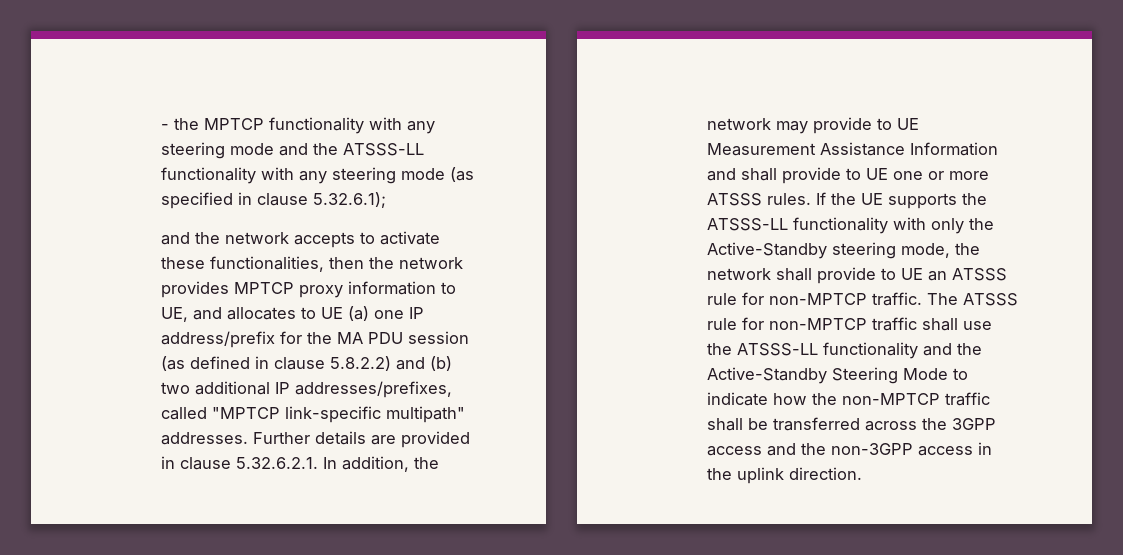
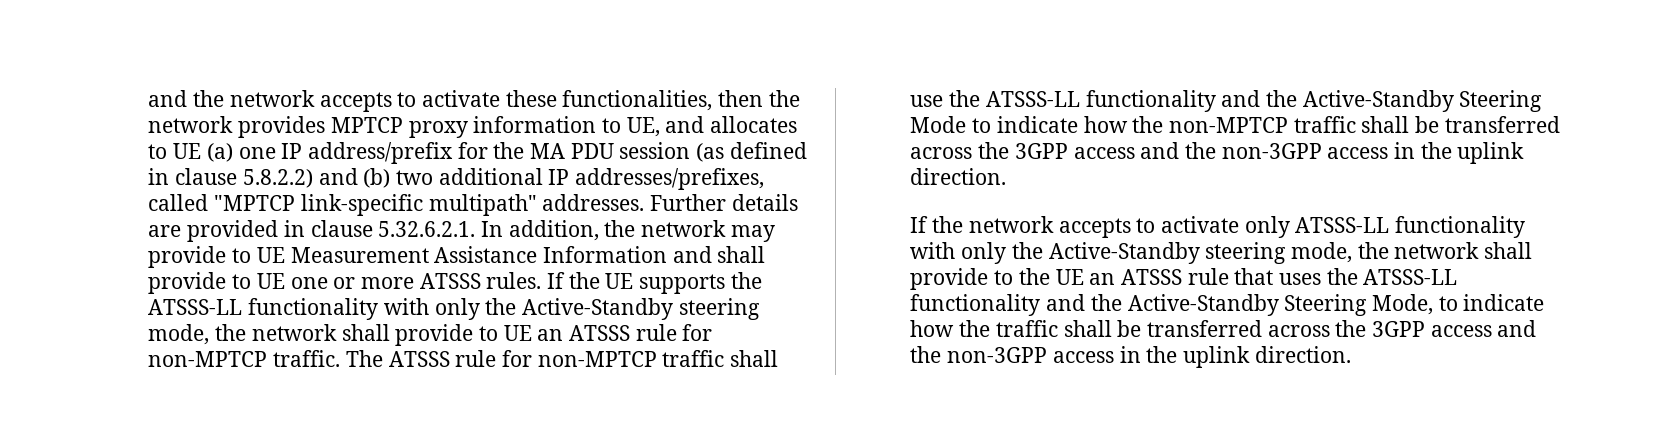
- - the MPTCP functionality with any steering mode and the ATSSS-LL functionality with any steering mode (as specified in clause 5.32.6.1);
+ If the network accepts to activate only ATSSS-LL functionality with only the Active-Standby steering mode, the network shall provide to the UE an ATSSS rule that uses the ATSSS-LL functionality and the Active-Standby Steering Mode, to indicate how the traffic shall be transferred across the 3GPP access and the non-3GPP access in the uplink direction.

